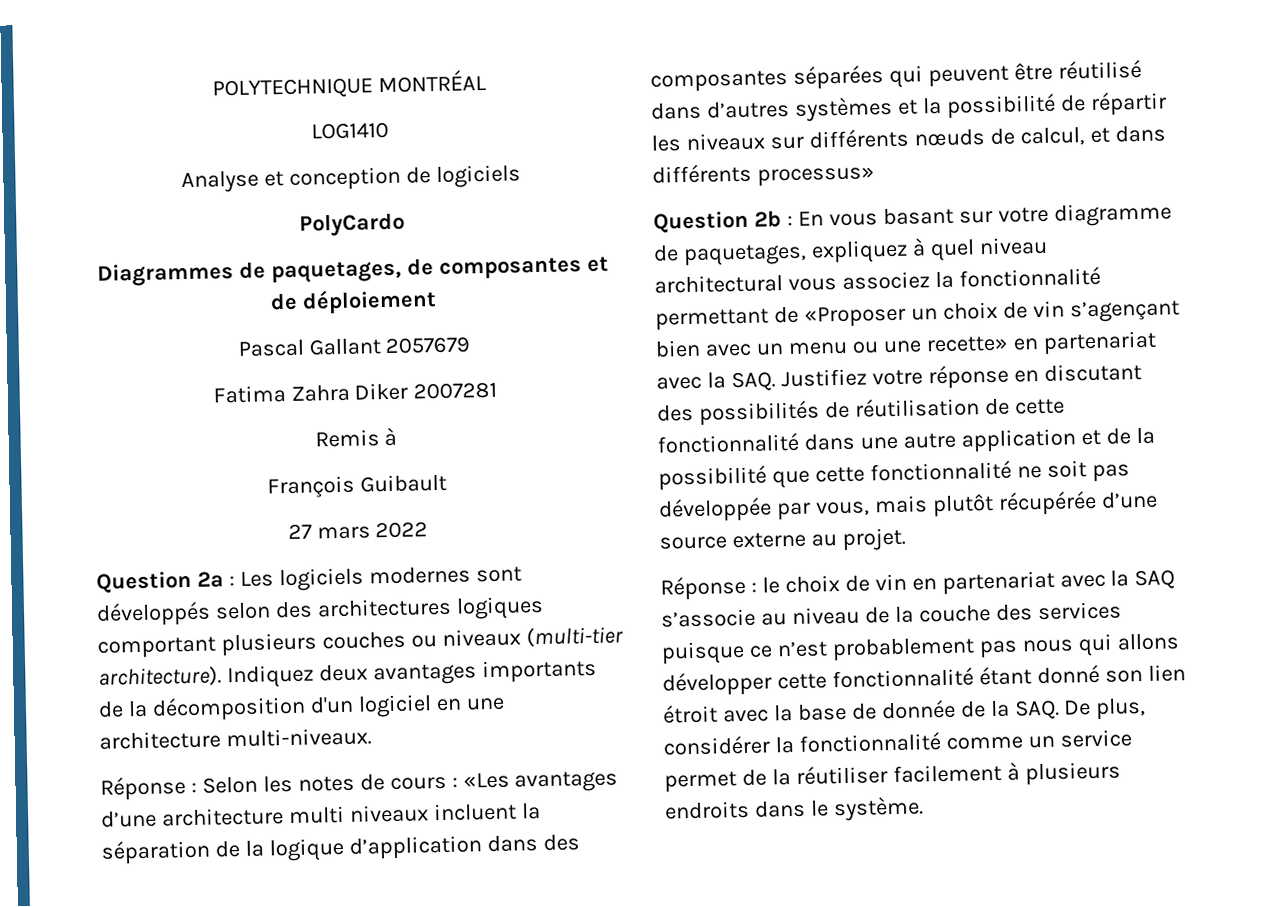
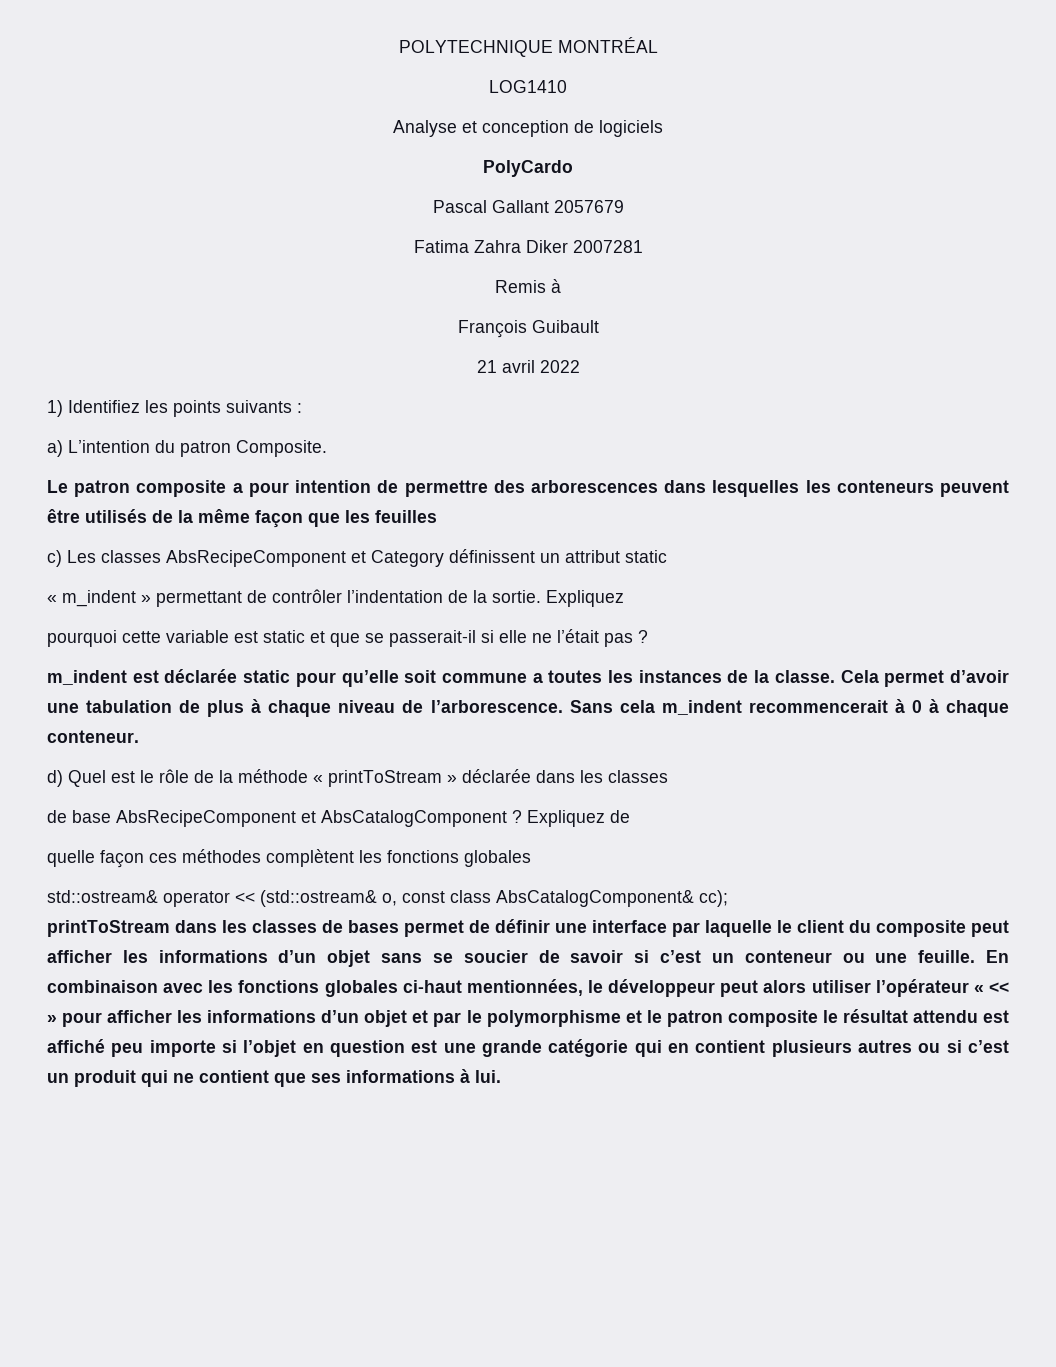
- Diagrammes de paquetages, de composantes et de déploiement
- 27 mars 2022
+ 21 avril 2022
- Question 2a : Les logiciels modernes sont développés selon des architectures logiques comportant plusieurs couches ou niveaux (multi-tier architecture). Indiquez deux avantages importants de la décomposition d'un logiciel en une architecture multi-niveaux.
- Réponse : Selon les notes de cours : «Les avantages d’une architecture multi niveaux incluent la séparation de la logique d’application dans des composantes séparées qui peuvent être réutilisé dans d’autres systèmes et la possibilité de répartir les niveaux sur différents nœuds de calcul, et dans différents processus»
- Question 2b : En vous basant sur votre diagramme de paquetages, expliquez à quel niveau architectural vous associez la fonctionnalité permettant de «Proposer un choix de vin s’agençant bien avec un menu ou une recette» en partenariat avec la SAQ. Justifiez votre réponse en discutant des possibilités de réutilisation de cette fonctionnalité dans une autre application et de la possibilité que cette fonctionnalité ne soit pas développée par vous, mais plutôt récupérée d’une source externe au projet.
- Réponse : le choix de vin en partenariat avec la SAQ s’associe au niveau de la couche des services puisque ce n’est probablement pas nous qui allons développer cette fonctionnalité étant donné son lien étroit avec la base de donnée de la SAQ. De plus, considérer la fonctionnalité comme un service permet de la réutiliser facilement à plusieurs endroits dans le système.
+ 1) Identifiez les points suivants :
+ a) L’intention du patron Composite.
+ Le patron composite a pour intention de permettre des arborescences dans lesquelles les conteneurs peuvent être utilisés de la même façon que les feuilles
+ c) Les classes AbsRecipeComponent et Category définissent un attribut static
+ « m_indent » permettant de contrôler l’indentation de la sortie. Expliquez
+ pourquoi cette variable est static et que se passerait-il si elle ne l’était pas ?
+ m_indent est déclarée static pour qu’elle soit commune a toutes les instances de la classe. Cela permet d’avoir une tabulation de plus à chaque niveau de l’arborescence. Sans cela m_indent recommencerait à 0 à chaque conteneur.
+ d) Quel est le rôle de la méthode « printToStream » déclarée dans les classes
+ de base AbsRecipeComponent et AbsCatalogComponent ? Expliquez de
+ quelle façon ces méthodes complètent les fonctions globales
+ std::ostream& operator << (std::ostream& o, const class AbsCatalogComponent& cc);
+ printToStream dans les classes de bases permet de définir une interface par laquelle le client du composite peut afficher les informations d’un objet sans se soucier de savoir si c’est un conteneur ou une feuille. En combinaison avec les fonctions globales ci-haut mentionnées, le développeur peut alors utiliser l’opérateur « << » pour afficher les informations d’un objet et par le polymorphisme et le patron composite le résultat attendu est affiché peu importe si l’objet en question est une grande catégorie qui en contient plusieurs autres ou si c’est un produit qui ne contient que ses informations à lui.

